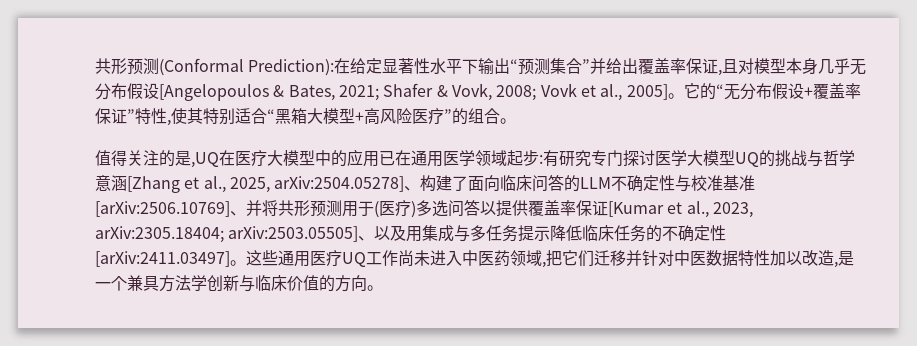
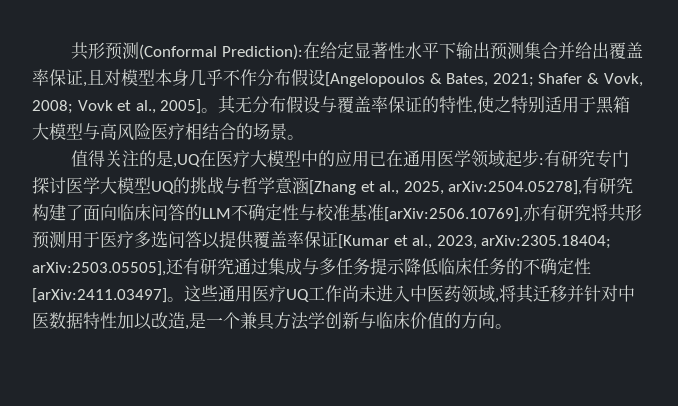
- 共形预测(Conformal Prediction):在给定显著性水平下输出“预测集合”并给出覆盖率保证,且对模型本身几乎无分布假设[Angelopoulos & Bates, 2021; Shafer & Vovk, 2008; Vovk et al., 2005]。
+ 共形预测(Conformal Prediction):在给定显著性水平下输出预测集合并给出覆盖率保证,且对模型本身几乎不作分布假设[Angelopoulos & Bates, 2021; Shafer & Vovk, 2008; Vovk et al., 2005]。
- 它的“无分布假设+覆盖率保证”特性,使其特别适合“黑箱大模型+高风险医疗”的组合。
+ 其无分布假设与覆盖率保证的特性,使之特别适用于黑箱大模型与高风险医疗相结合的场景。
- 有研究专门探讨医学大模型UQ的挑战与哲学意涵[Zhang et al., 2025, arXiv:2504.05278]、构建了面向临床问答的LLM不确定性与校准基准[arXiv:2506.10769]、并将共形预测用于(医疗)多选问答以提供覆盖率保证[Kumar et al., 2023, arXiv:2305.18404;
+ 有研究专门探讨医学大模型UQ的挑战与哲学意涵[Zhang et al., 2025, arXiv:2504.05278],有研究构建了面向临床问答的LLM不确定性与校准基准[arXiv:2506.10769],亦有研究将共形预测用于医疗多选问答以提供覆盖率保证[Kumar et al., 2023, arXiv:2305.18404;
- arXiv:2503.05505]、以及用集成与多任务提示降低临床任务的不确定性[arXiv:2411.03497]。
+ arXiv:2503.05505],还有研究通过集成与多任务提示降低临床任务的不确定性[arXiv:2411.03497]。
- 这些通用医疗UQ工作尚未进入中医药领域,把它们迁移并针对中医数据特性加以改造,是一个兼具方法学创新与临床价值的方向。
+ 这些通用医疗UQ工作尚未进入中医药领域,将其迁移并针对中医数据特性加以改造,是一个兼具方法学创新与临床价值的方向。

